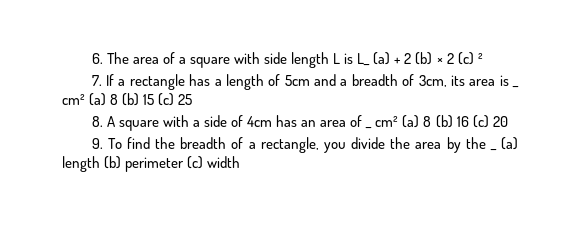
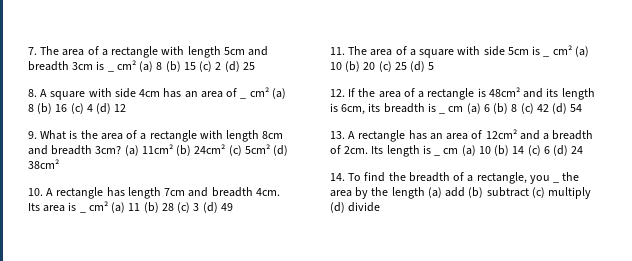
- 6. The area of a square with side length L is L_ (a) + 2 (b) × 2 (c) ²
- 7. If a rectangle has a length of 5cm and a breadth of 3cm, its area is _ cm² (a) 8 (b) 15 (c) 25
+ 7. The area of a rectangle with length 5cm and breadth 3cm is _ cm² (a) 8 (b) 15 (c) 2 (d) 25
- 8. A square with a side of 4cm has an area of _ cm² (a) 8 (b) 16 (c) 20
- 9. To find the breadth of a rectangle, you divide the area by the _ (a) length (b) perimeter (c) width
+ 8. A square with side 4cm has an area of _ cm² (a) 8 (b) 16 (c) 4 (d) 12
+ 9. What is the area of a rectangle with length 8cm and breadth 3cm? (a) 11cm² (b) 24cm² (c) 5cm² (d) 38cm²
+ 10. A rectangle has length 7cm and breadth 4cm. Its area is _ cm² (a) 11 (b) 28 (c) 3 (d) 49
+ 11. The area of a square with side 5cm is _ cm² (a) 10 (b) 20 (c) 25 (d) 5
+ 12. If the area of a rectangle is 48cm² and its length is 6cm, its breadth is _ cm (a) 6 (b) 8 (c) 42 (d) 54
+ 13. A rectangle has an area of 12cm² and a breadth of 2cm. Its length is _ cm (a) 10 (b) 14 (c) 6 (d) 24
+ 14. To find the breadth of a rectangle, you _ the area by the length (a) add (b) subtract (c) multiply (d) divide

